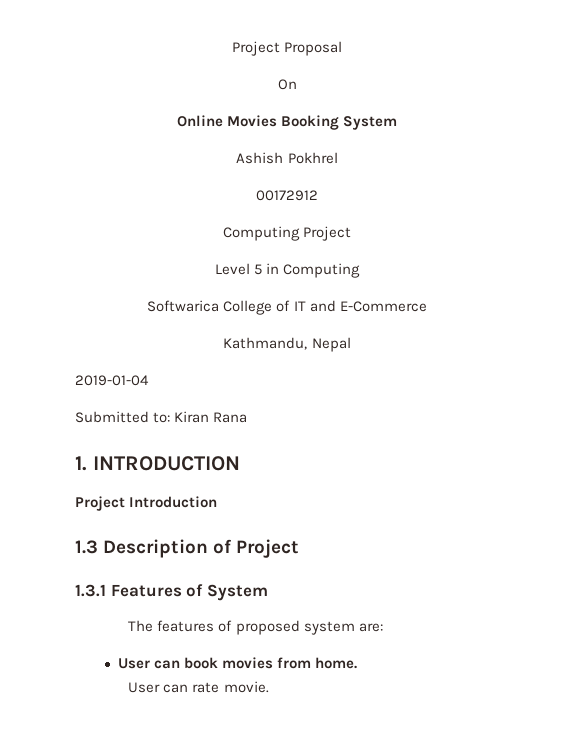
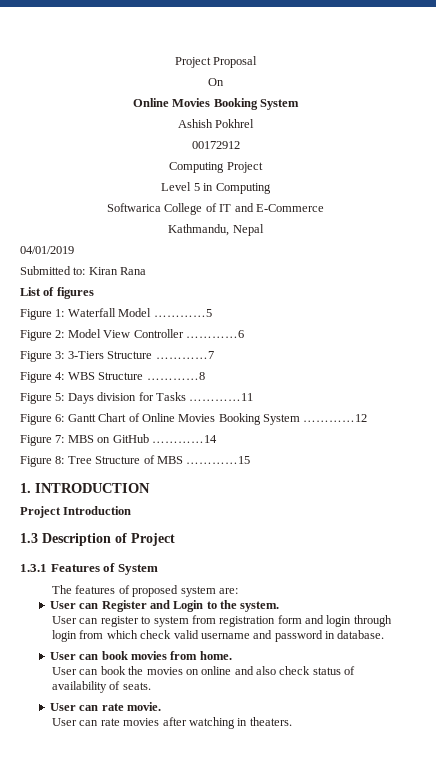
- 2019-01-04
+ 04/01/2019
+ List of figures
+ Figure 1: Waterfall Model …………5
+ Figure 2: Model View Controller …………6
+ Figure 3: 3-Tiers Structure …………7
+ Figure 4: WBS Structure …………8
+ Figure 5: Days division for Tasks …………11
+ Figure 6: Gantt Chart of Online Movies Booking System …………12
+ Figure 7: MBS on GitHub …………14
+ Figure 8: Tree Structure of MBS …………15
+ User can Register and Login to the system.
+ User can register to system from registration form and login through login from which check valid username and password in database.
+ User can book the movies on online and also check status of availability of seats.
  User can rate movie.
+ User can rate movies after watching in theaters.

